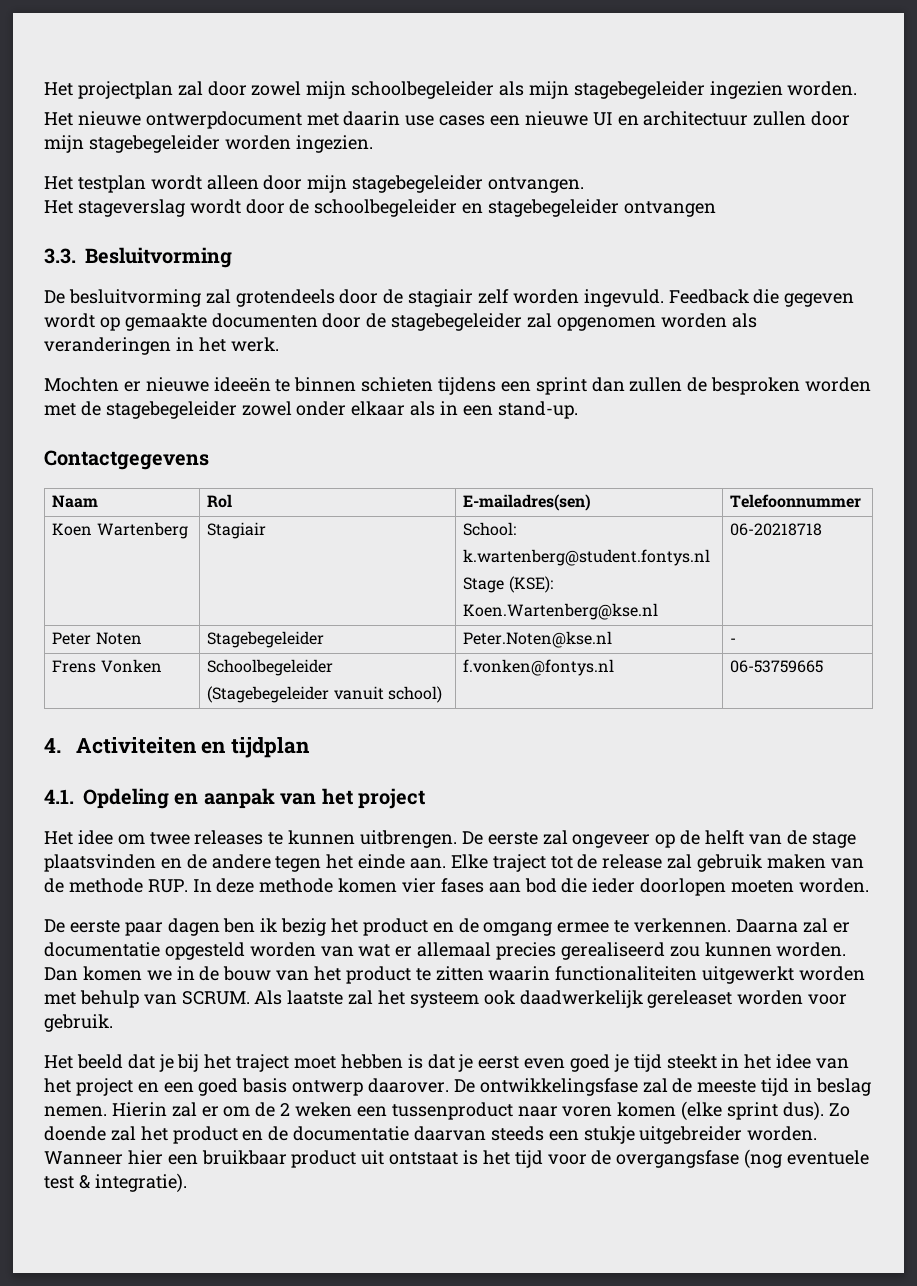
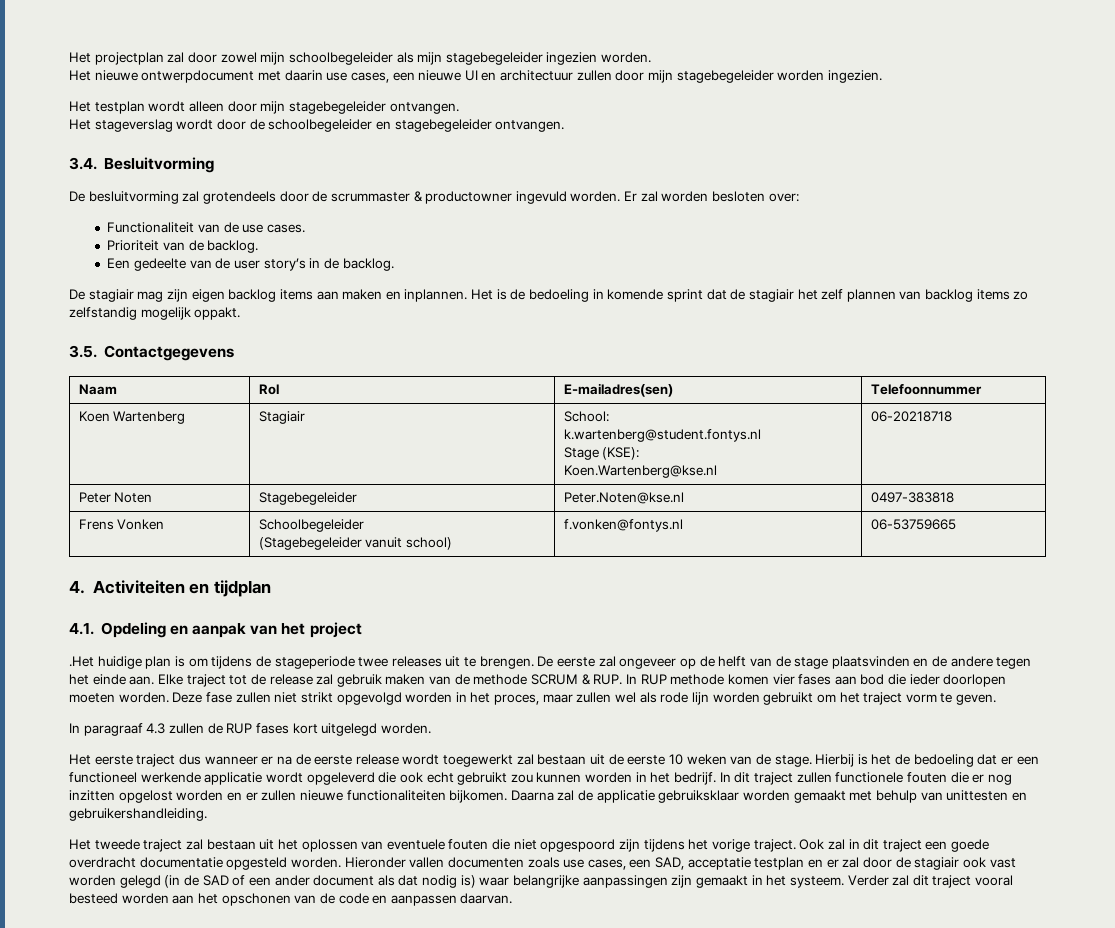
- Het nieuwe ontwerpdocument met daarin use cases een nieuwe UI en architectuur zullen door mijn stagebegeleider worden ingezien.
+ Het nieuwe ontwerpdocument met daarin use cases, een nieuwe UI en architectuur zullen door mijn stagebegeleider worden ingezien.
- Het stageverslag wordt door de schoolbegeleider en stagebegeleider ontvangen
- 3.3. Besluitvorming
+ Het stageverslag wordt door de schoolbegeleider en stagebegeleider ontvangen.
+ 3.4. Besluitvorming
- De besluitvorming zal grotendeels door de stagiair zelf worden ingevuld. Feedback die gegeven wordt op gemaakte documenten door de stagebegeleider zal opgenomen worden als veranderingen in het werk.
- Mochten er nieuwe ideeën te binnen schieten tijdens een sprint dan zullen de besproken worden met de stagebegeleider zowel onder elkaar als in een stand-up.
- Contactgegevens
+ De besluitvorming zal grotendeels door de scrummaster & productowner ingevuld worden. Er zal worden besloten over:
+ Functionaliteit van de use cases.
+ Prioriteit van de backlog.
+ Een gedeelte van de user story’s in de backlog.
+ De stagiair mag zijn eigen backlog items aan maken en inplannen. Het is de bedoeling in komende sprint dat de stagiair het zelf plannen van backlog items zo zelfstandig mogelijk oppakt.
+ 3.5. Contactgegevens
- Peter Noten | Stagebegeleider | Peter.Noten@kse.nl | -
+ Peter Noten | Stagebegeleider | Peter.Noten@kse.nl | 0497-383818
- Het idee om twee releases te kunnen uitbrengen.
+ .Het huidige plan is om tijdens de stageperiode twee releases uit te brengen.
- Elke traject tot de release zal gebruik maken van de methode RUP. In deze methode komen vier fases aan bod die ieder doorlopen moeten worden.
- De eerste paar dagen ben ik bezig het product en de omgang ermee te verkennen. Daarna zal er documentatie opgesteld worden van wat er allemaal precies gerealiseerd zou kunnen worden. Dan komen we in de bouw van het product te zitten waarin functionaliteiten uitgewerkt worden met behulp van SCRUM. Als laatste zal het systeem ook daadwerkelijk gereleaset worden voor gebruik.
- Het beeld dat je bij het traject moet hebben is dat je eerst even goed je tijd steekt in het idee van het project en een goed basis ontwerp daarover. De ontwikkelingsfase zal de meeste tijd in beslag nemen. Hierin zal er om de 2 weken een tussenproduct naar voren komen (elke sprint dus). Zo doende zal het product en de documentatie daarvan steeds een stukje uitgebreider worden. Wanneer hier een bruikbaar product uit ontstaat is het tijd voor de overgangsfase (nog eventuele test & integratie).
+ Elke traject tot de release zal gebruik maken van de methode SCRUM & RUP. In RUP methode komen vier fases aan bod die ieder doorlopen moeten worden. Deze fase zullen niet strikt opgevolgd worden in het proces, maar zullen wel als rode lijn worden gebruikt om het traject vorm te geven.
+ In paragraaf 4.3 zullen de RUP fases kort uitgelegd worden.
+ Het eerste traject dus wanneer er na de eerste release wordt toegewerkt zal bestaan uit de eerste 10 weken van de stage. Hierbij is het de bedoeling dat er een functioneel werkende applicatie wordt opgeleverd die ook echt gebruikt zou kunnen worden in het bedrijf. In dit traject zullen functionele fouten die er nog inzitten opgelost worden en er zullen nieuwe functionaliteiten bijkomen. Daarna zal de applicatie gebruiksklaar worden gemaakt met behulp van unittesten en gebruikershandleiding.
+ Het tweede traject zal bestaan uit het oplossen van eventuele fouten die niet opgespoord zijn tijdens het vorige traject. Ook zal in dit traject een goede overdracht documentatie opgesteld worden. Hieronder vallen documenten zoals use cases, een SAD, acceptatie testplan en er zal door de stagiair ook vast worden gelegd (in de SAD of een ander document als dat nodig is) waar belangrijke aanpassingen zijn gemaakt in het systeem. Verder zal dit traject vooral besteed worden aan het opschonen van de code en aanpassen daarvan.

